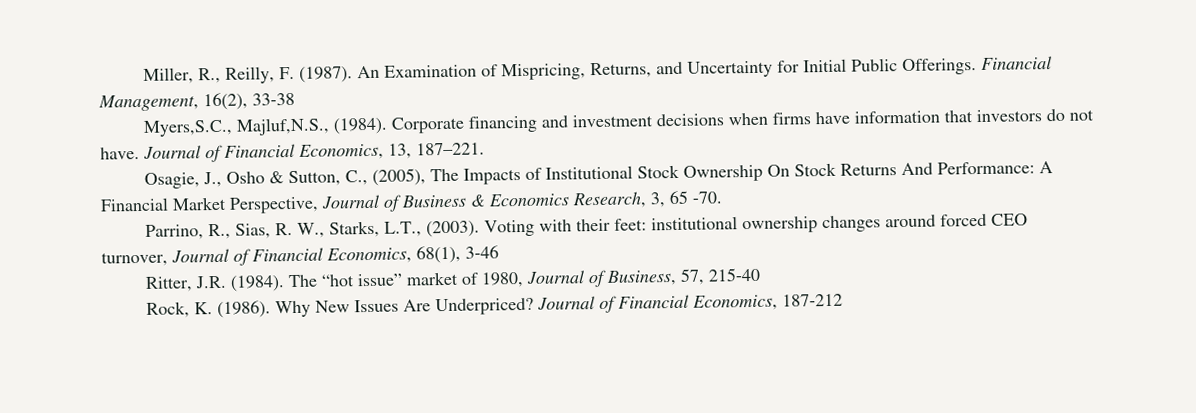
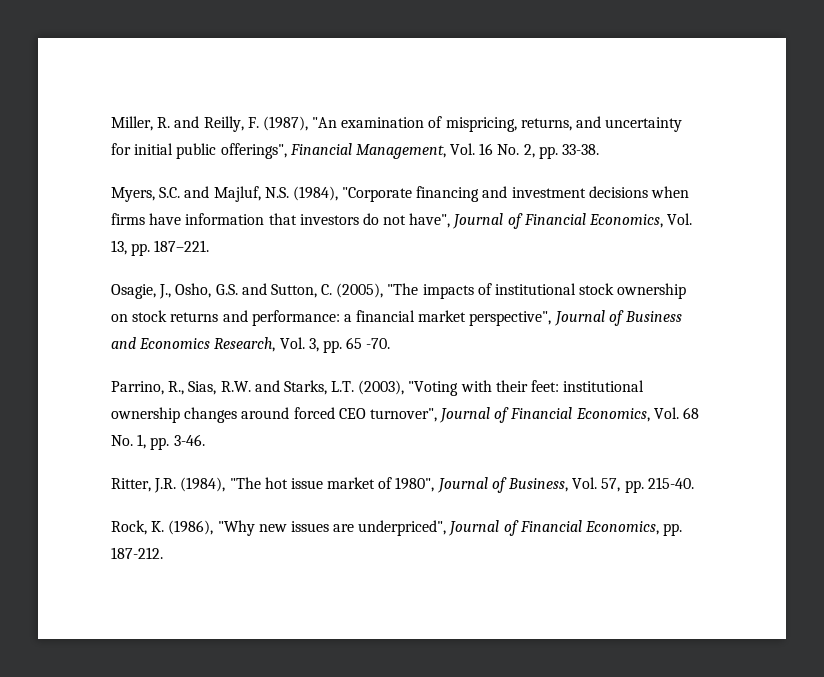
- Miller, R., Reilly, F. (1987). An Examination of Mispricing, Returns, and Uncertainty for Initial Public Offerings. Financial Management, 16(2), 33-38
- Myers,S.C., Majluf,N.S., (1984). Corporate financing and investment decisions when firms have information that investors do not have. Journal of Financial Economics, 13, 187–221.
+ Miller, R. and Reilly, F. (1987), "An examination of mispricing, returns, and uncertainty for initial public offerings", Financial Management, Vol. 16 No. 2, pp. 33-38.
+ Myers, S.C. and Majluf, N.S. (1984), "Corporate financing and investment decisions when firms have information that investors do not have", Journal of Financial Economics, Vol. 13, pp. 187–221.
- Osagie, J., Osho & Sutton, C., (2005), The Impacts of Institutional Stock Ownership On Stock Returns And Performance: A Financial Market Perspective, Journal of Business & Economics Research, 3, 65 -70.
+ Osagie, J., Osho, G.S. and Sutton, C. (2005), "The impacts of institutional stock ownership on stock returns and performance: a financial market perspective", Journal of Business and Economics Research, Vol. 3, pp. 65 -70.
- Parrino, R., Sias, R. W., Starks, L.T., (2003). Voting with their feet: institutional ownership changes around forced CEO turnover, Journal of Financial Economics, 68(1), 3-46
- Ritter, J.R. (1984). The “hot issue” market of 1980, Journal of Business, 57, 215-40
- Rock, K. (1986). Why New Issues Are Underpriced? Journal of Financial Economics, 187-212
+ Parrino, R., Sias, R.W. and Starks, L.T. (2003), "Voting with their feet: institutional ownership changes around forced CEO turnover", Journal of Financial Economics, Vol. 68 No. 1, pp. 3-46.
+ Ritter, J.R. (1984), "The hot issue market of 1980", Journal of Business, Vol. 57, pp. 215-40.
+ Rock, K. (1986), "Why new issues are underpriced", Journal of Financial Economics, pp. 187-212.

